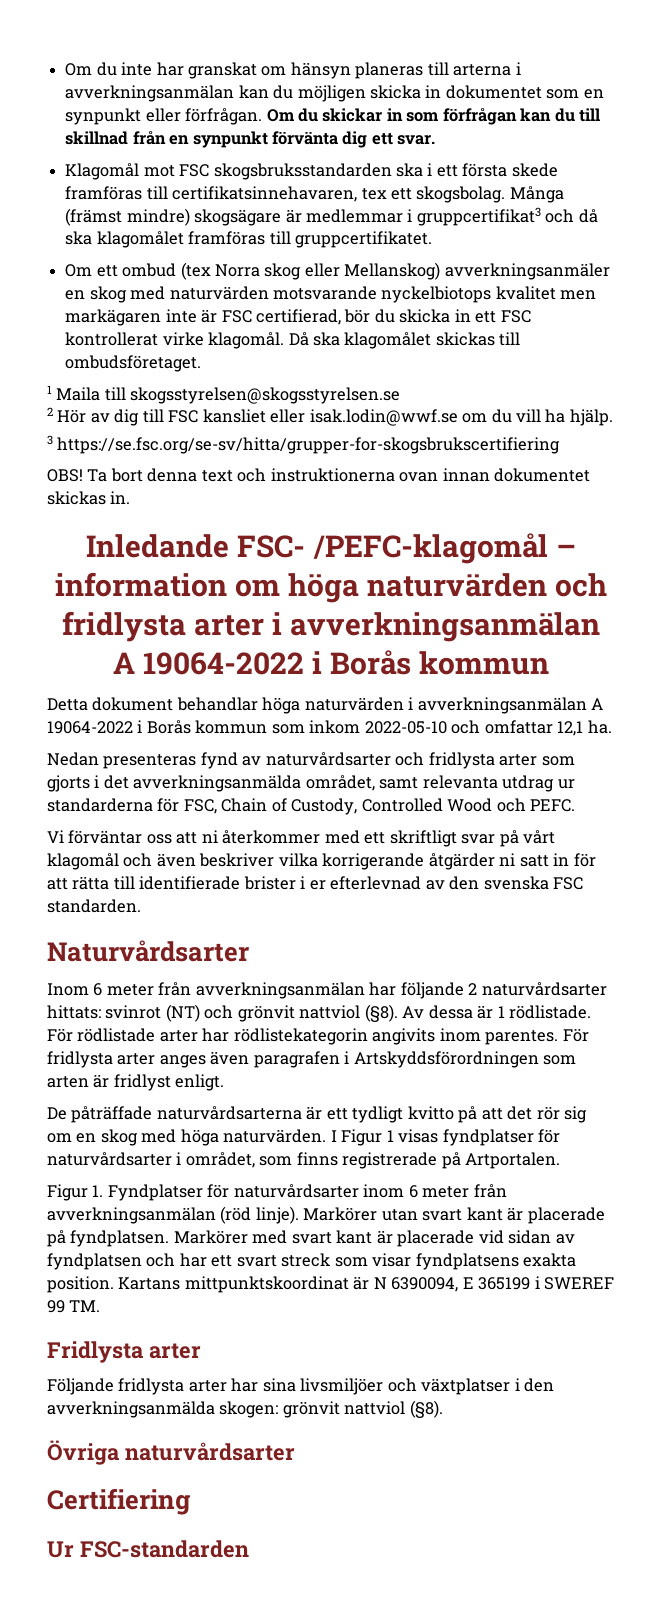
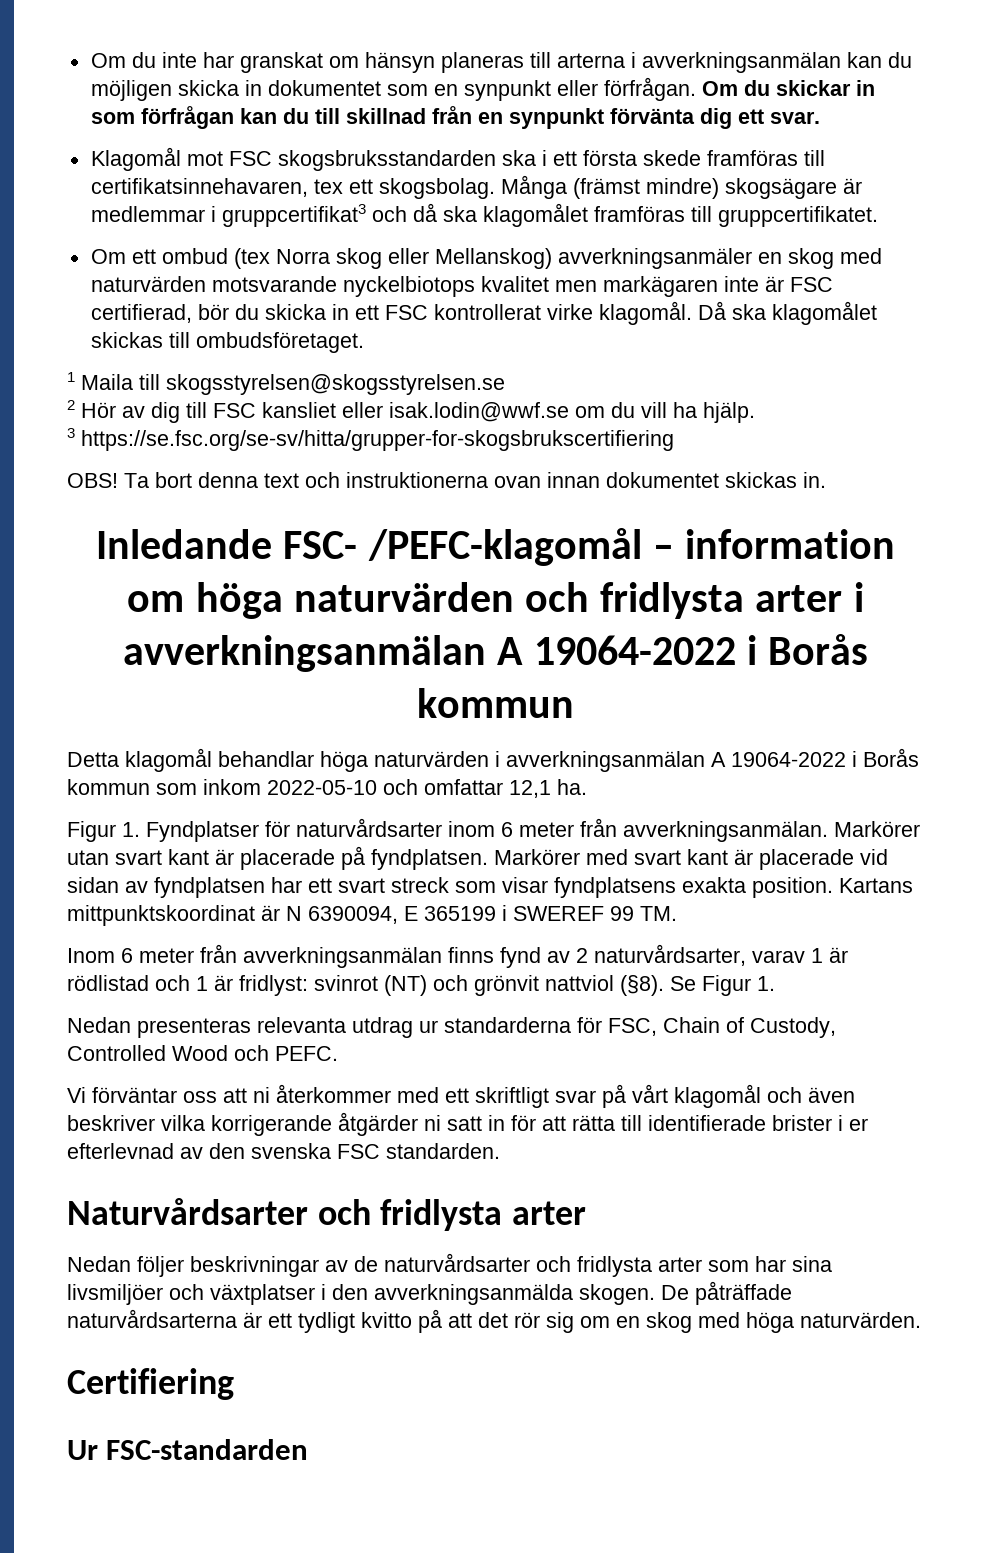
- Detta dokument behandlar höga naturvärden i avverkningsanmälan A 19064-2022 i Borås kommun som inkom 2022-05-10 och omfattar 12,1 ha.
+ Detta klagomål behandlar höga naturvärden i avverkningsanmälan A 19064-2022 i Borås kommun som inkom 2022-05-10 och omfattar 12,1 ha.
- Nedan presenteras fynd av naturvårdsarter och fridlysta arter som gjorts i det avverkningsanmälda området, samt relevanta utdrag ur standarderna för FSC, Chain of Custody, Controlled Wood och PEFC.
+ Figur 1. Fyndplatser för naturvårdsarter inom 6 meter från avverkningsanmälan. Markörer utan svart kant är placerade på fyndplatsen. Markörer med svart kant är placerade vid sidan av fyndplatsen har ett svart streck som visar fyndplatsens exakta position. Kartans mittpunktskoordinat är N 6390094, E 365199 i SWEREF 99 TM.
+ Inom 6 meter från avverkningsanmälan finns fynd av 2 naturvårdsarter, varav 1 är rödlistad och 1 är fridlyst: svinrot (NT) och grönvit nattviol (§8). Se Figur 1.
+ Nedan presenteras relevanta utdrag ur standarderna för FSC, Chain of Custody, Controlled Wood och PEFC.
- Naturvårdsarter
- Inom 6 meter från avverkningsanmälan har följande 2 naturvårdsarter hittats: svinrot (NT) och grönvit nattviol (§8). Av dessa är 1 rödlistade. För rödlistade arter har rödlistekategorin angivits inom parentes. För fridlysta arter anges även paragrafen i Artskyddsförordningen som arten är fridlyst enligt.
- De påträffade naturvårdsarterna är ett tydligt kvitto på att det rör sig om en skog med höga naturvärden. I Figur 1 visas fyndplatser för naturvårdsarter i området, som finns registrerade på Artportalen.
- Figur 1. Fyndplatser för naturvårdsarter inom 6 meter från avverkningsanmälan (röd linje). Markörer utan svart kant är placerade på fyndplatsen. Markörer med svart kant är placerade vid sidan av fyndplatsen och har ett svart streck som visar fyndplatsens exakta position. Kartans mittpunktskoordinat är N 6390094, E 365199 i SWEREF 99 TM.
- Fridlysta arter
- Följande fridlysta arter har sina livsmiljöer och växtplatser i den avverkningsanmälda skogen: grönvit nattviol (§8).
- Övriga naturvårdsarter
+ Naturvårdsarter och fridlysta arter
+ Nedan följer beskrivningar av de naturvårdsarter och fridlysta arter som har sina livsmiljöer och växtplatser i den avverkningsanmälda skogen. De påträffade naturvårdsarterna är ett tydligt kvitto på att det rör sig om en skog med höga naturvärden.

